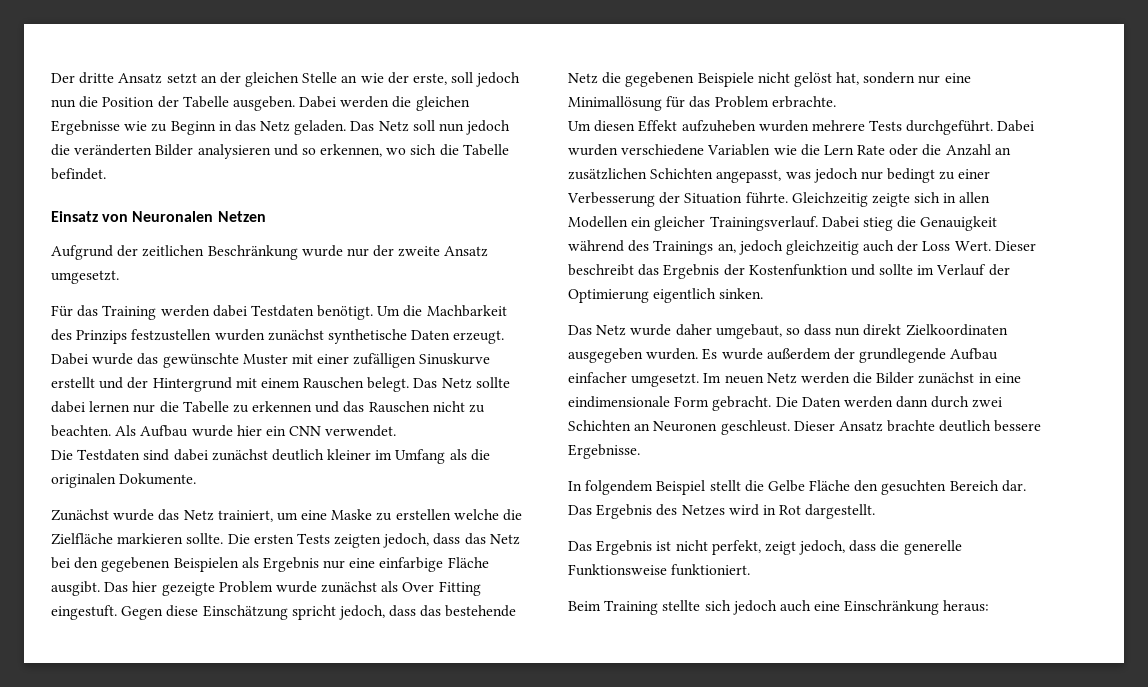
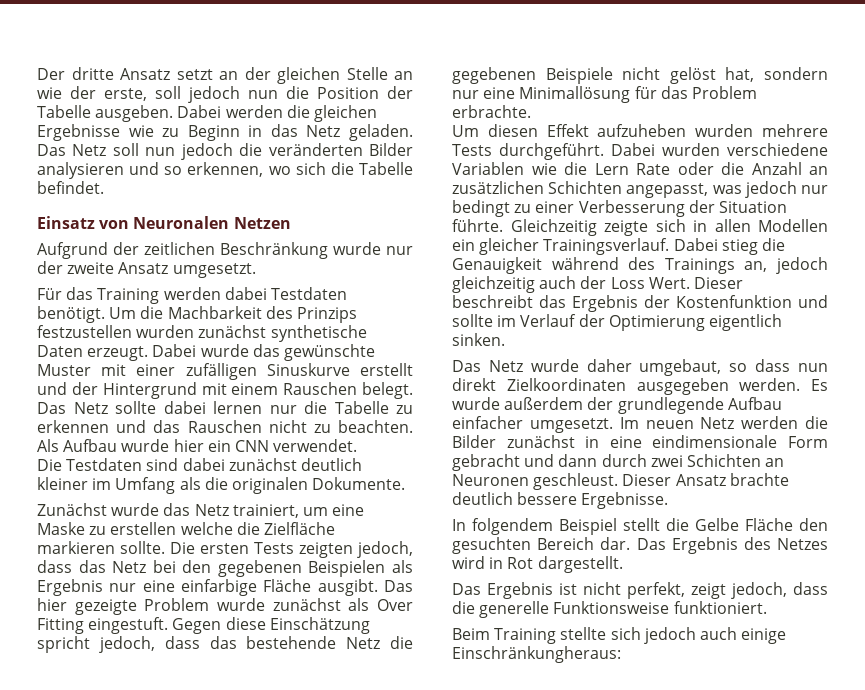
- Das Netz wurde daher umgebaut, so dass nun direkt Zielkoordinaten ausgegeben wurden.
+ Das Netz wurde daher umgebaut, so dass nun direkt Zielkoordinaten ausgegeben werden.
- Im neuen Netz werden die Bilder zunächst in eine eindimensionale Form gebracht. Die Daten werden dann durch zwei Schichten an Neuronen geschleust.
+ Im neuen Netz werden die Bilder zunächst in eine eindimensionale Form gebracht und dann durch zwei Schichten an Neuronen geschleust.
- Beim Training stellte sich jedoch auch eine Einschränkung heraus:
+ Beim Training stellte sich jedoch auch einige Einschränkungheraus:

